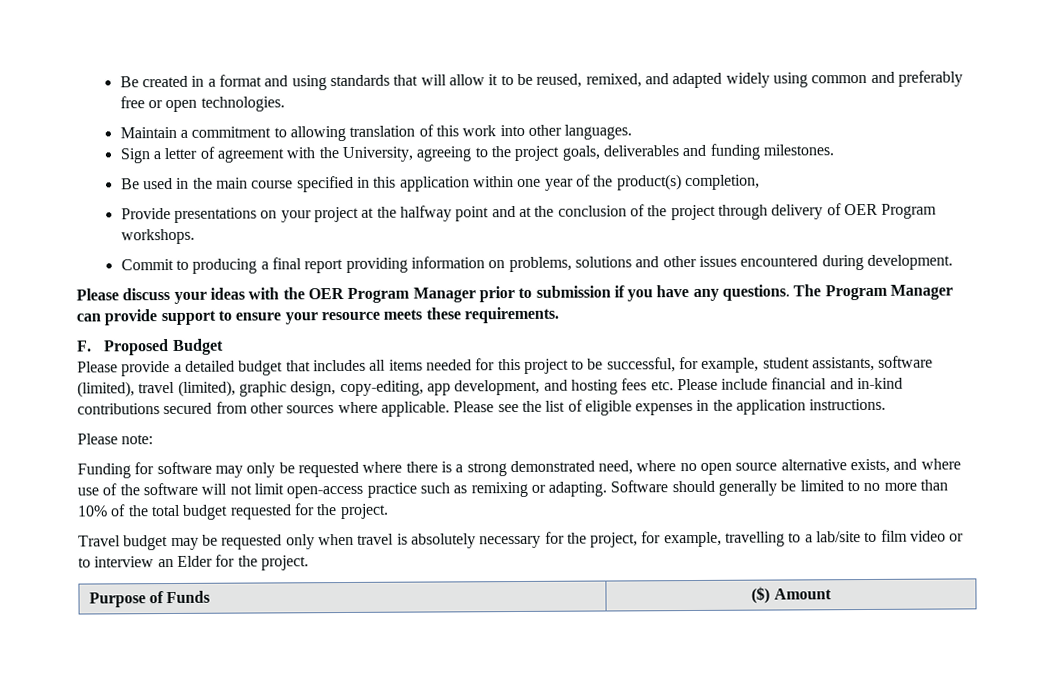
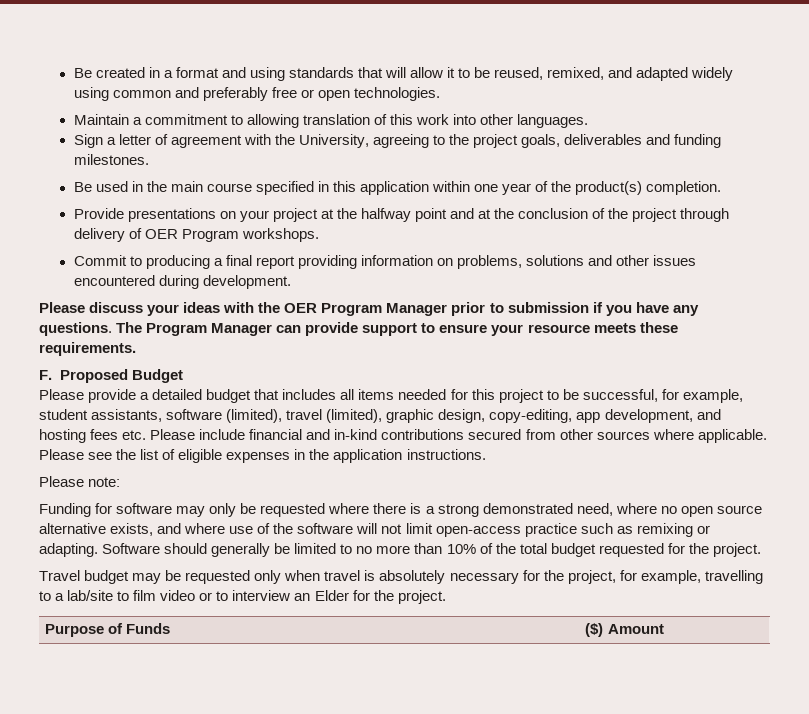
- Be used in the main course specified in this application within one year of the product(s) completion,
+ Be used in the main course specified in this application within one year of the product(s) completion.

